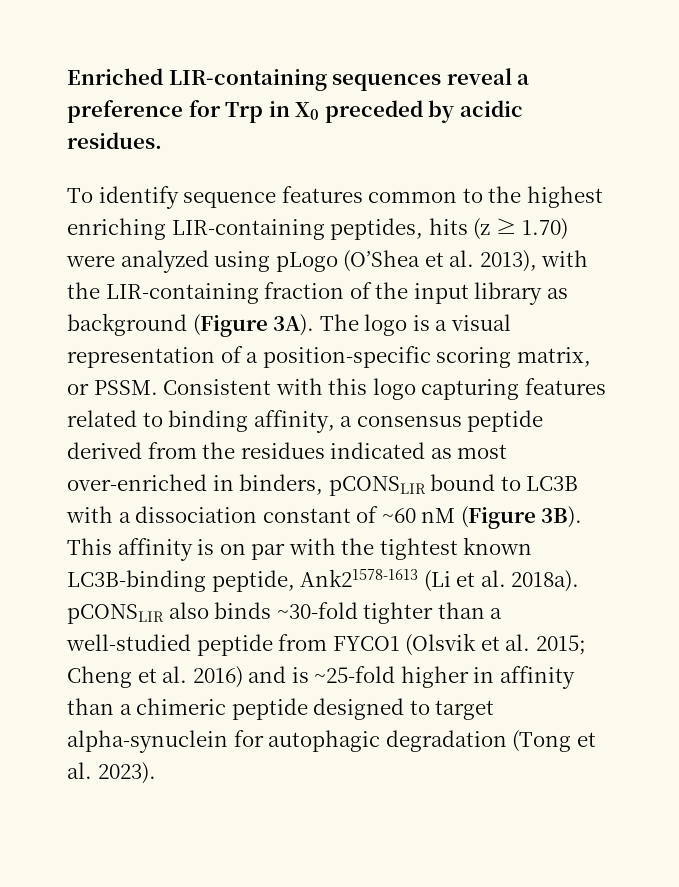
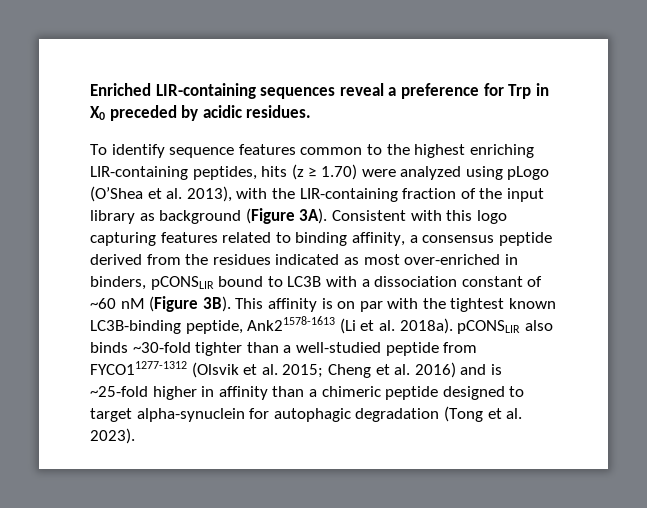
- The logo is a visual representation of a position-specific scoring matrix, or PSSM.
- This affinity is on par with the tightest known LC3B-binding peptide, Ank21578-1613 (Li et al. 2018a). pCONSLIR also binds ~30-fold tighter than a well-studied peptide from FYCO1 (Olsvik et al. 2015; Cheng et al. 2016) and is ~25-fold higher in affinity than a chimeric peptide designed to target alpha-synuclein for autophagic degradation (Tong et al. 2023).
+ This affinity is on par with the tightest known LC3B-binding peptide, Ank21578-1613 (Li et al. 2018a). pCONSLIR also binds ~30-fold tighter than a well-studied peptide from FYCO11277-1312 (Olsvik et al. 2015; Cheng et al. 2016) and is ~25-fold higher in affinity than a chimeric peptide designed to target alpha-synuclein for autophagic degradation (Tong et al. 2023).

